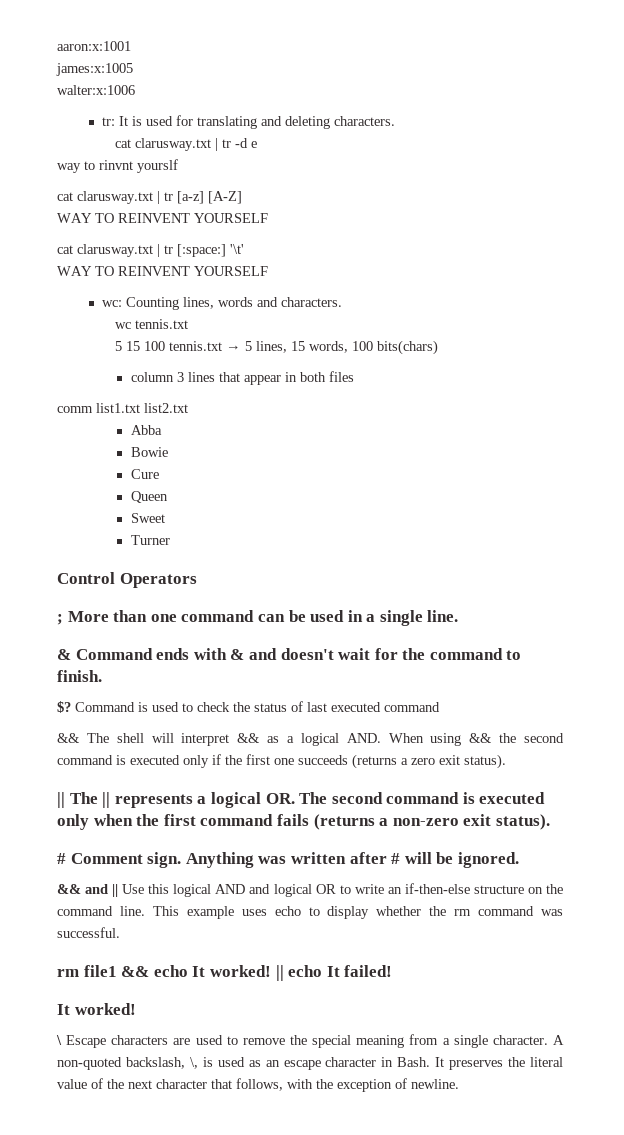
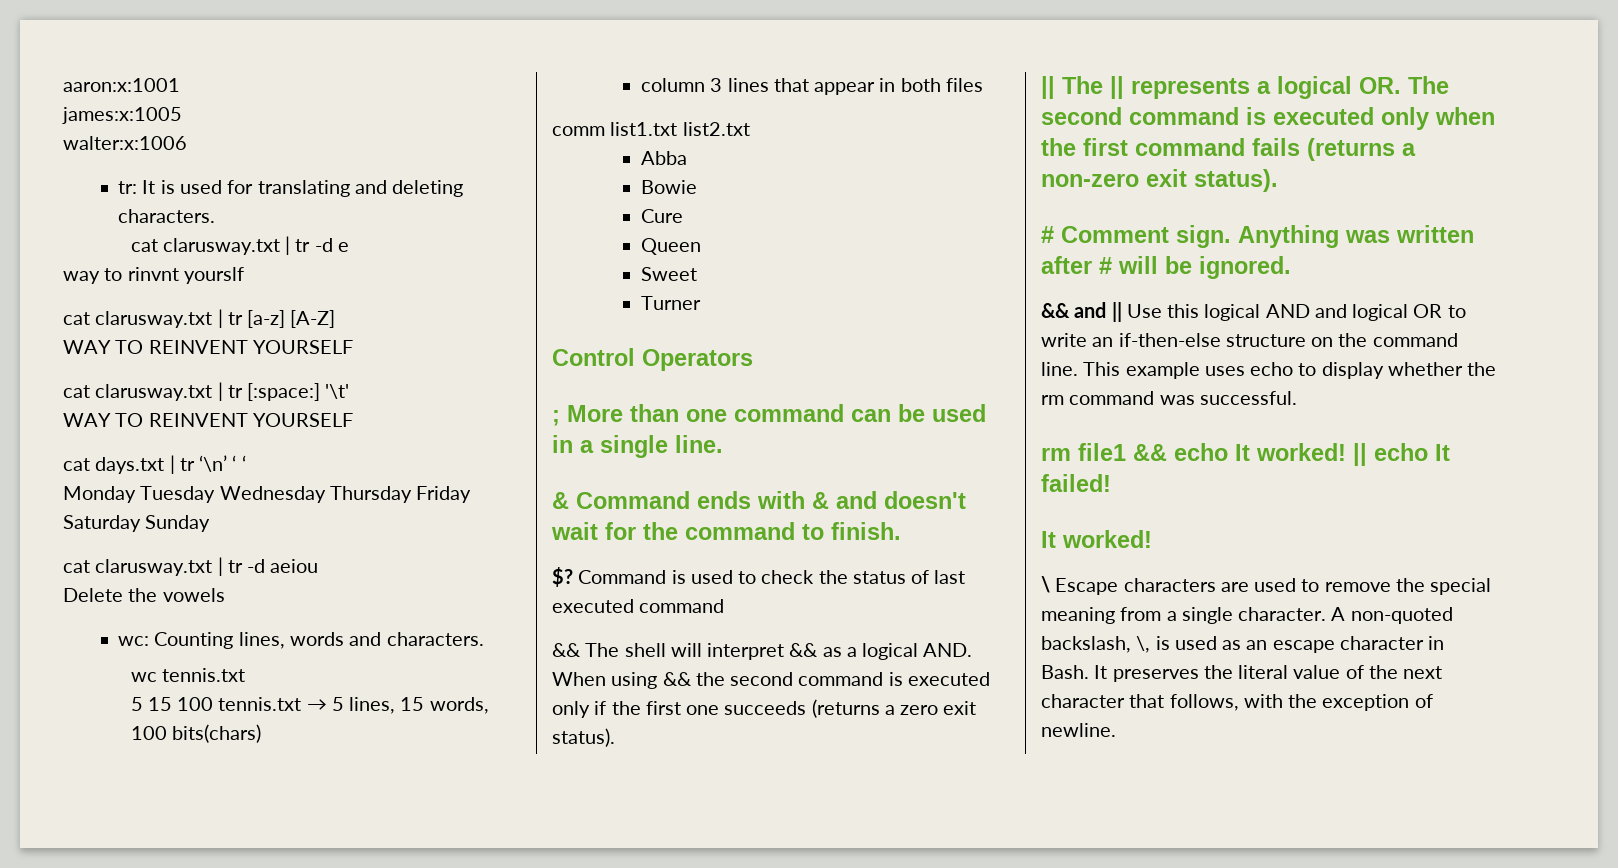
+ cat days.txt | tr ‘\n’ ‘ ‘
+ Monday Tuesday Wednesday Thursday Friday Saturday Sunday
+ cat clarusway.txt | tr -d aeiou
+ Delete the vowels

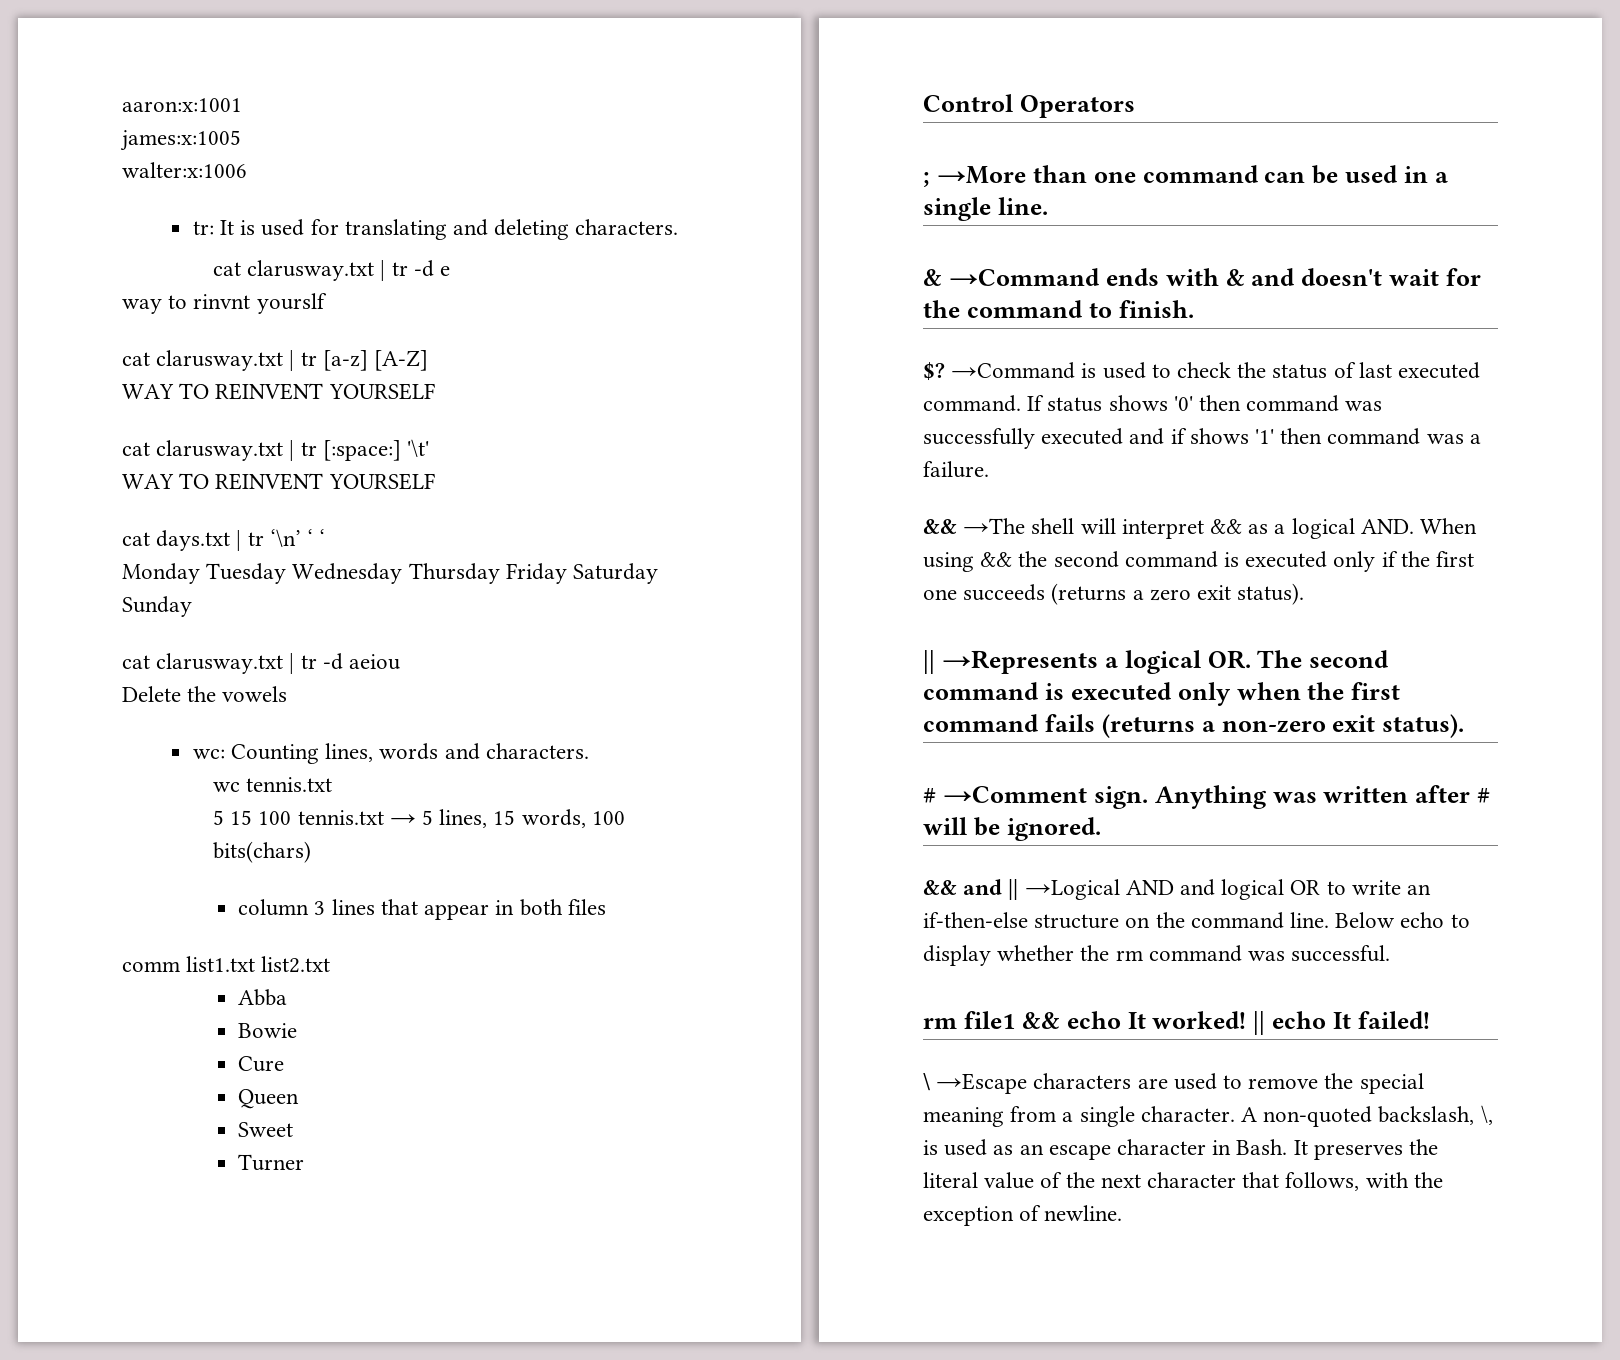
- ; More than one command can be used in a single line.
+ ; →More than one command can be used in a single line.
- & Command ends with & and doesn't wait for the command to finish.
+ & →Command ends with & and doesn't wait for the command to finish.
- Command is used to check the status of last executed command
- && The shell will interpret && as a logical AND. When using && the second command is executed only if the first one succeeds (returns a zero exit status).
+ →Command is used to check the status of last executed command. If status shows '0' then command was successfully executed and if shows '1' then command was a failure.
+ && →The shell will interpret && as a logical AND. When using && the second command is executed only if the first one succeeds (returns a zero exit status).
- || The || represents a logical OR. The second command is executed only when the first command fails (returns a non-zero exit status).
+ || →Represents a logical OR. The second command is executed only when the first command fails (returns a non-zero exit status).
- # Comment sign.
+ # →Comment sign.
- && and || Use this logical AND and logical OR to write an if-then-else structure on the command line.
+ && and || →Logical AND and logical OR to write an if-then-else structure on the command line.
- This example uses echo to display whether the rm command was successful.
+ Below echo to display whether the rm command was successful.
  || echo It failed!
- It worked!
- \ Escape characters are used to remove the special meaning from a single character.
+ \ →Escape characters are used to remove the special meaning from a single character.

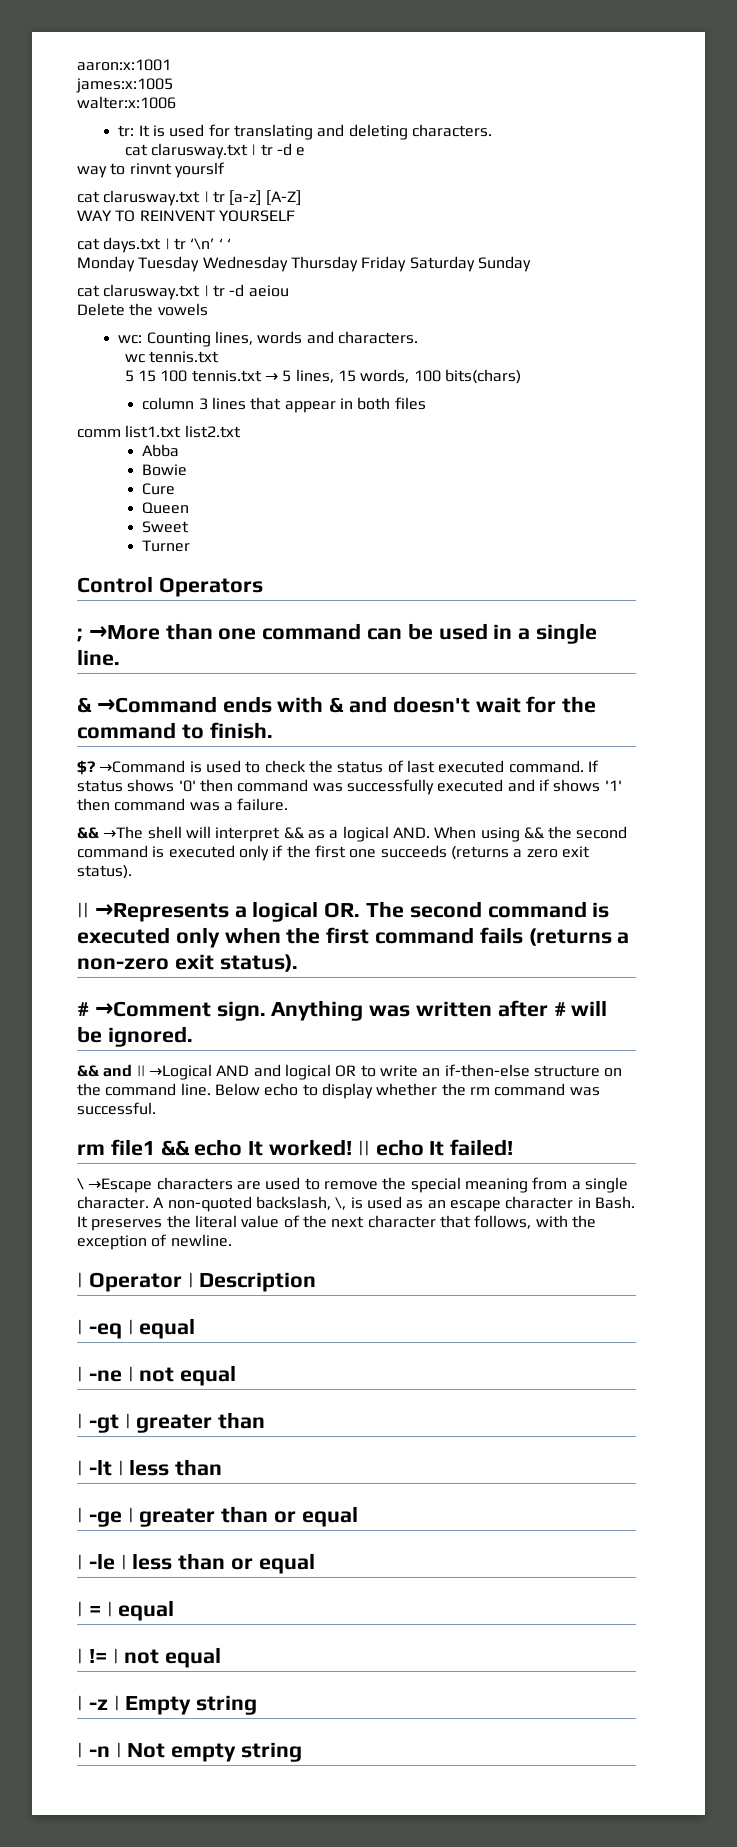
- cat clarusway.txt | tr [:space:] '\t'
- WAY TO REINVENT YOURSELF
+ | Operator | Description
+ | -eq | equal
+ | -ne | not equal
+ | -gt | greater than
+ | -lt | less than
+ | -ge | greater than or equal
+ | -le | less than or equal
+ | = | equal
+ | != | not equal
+ | -z | Empty string
+ | -n | Not empty string

